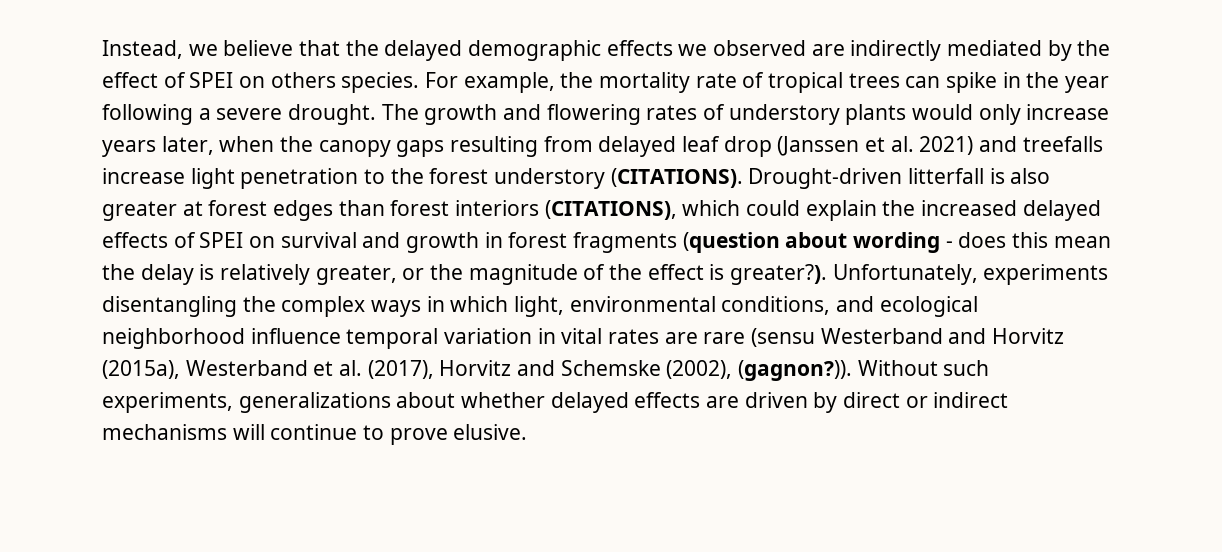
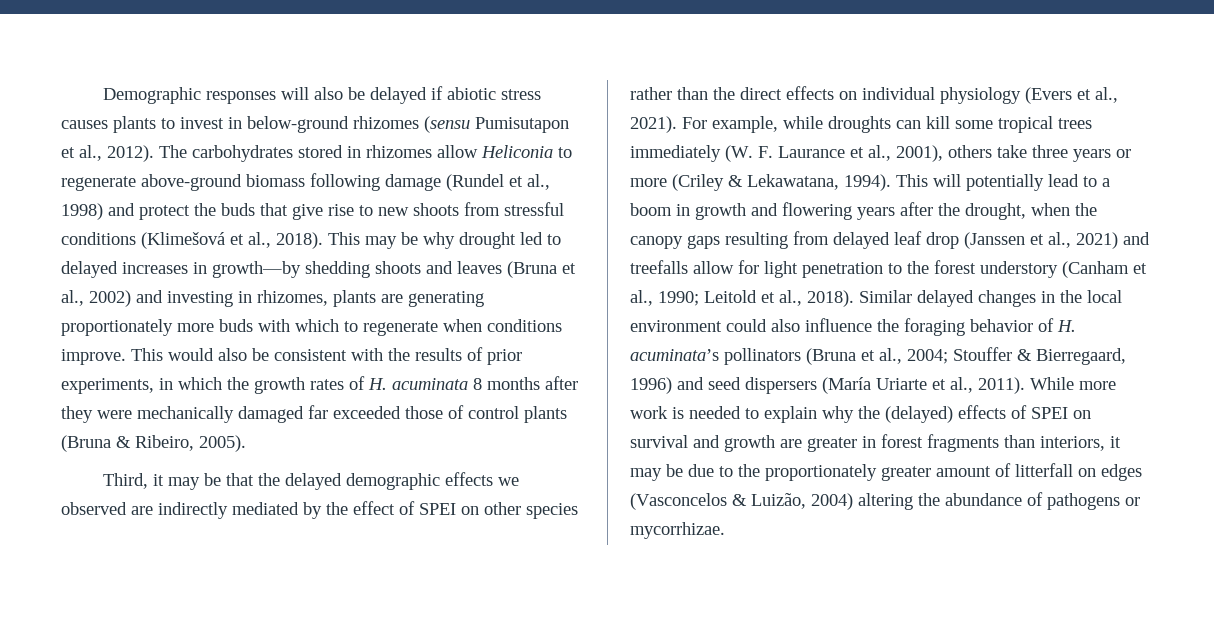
- Instead, we believe that the delayed demographic effects we observed are indirectly mediated by the effect of SPEI on others species. For example, the mortality rate of tropical trees can spike in the year following a severe drought. The growth and flowering rates of understory plants would only increase years later, when the canopy gaps resulting from delayed leaf drop (Janssen et al. 2021) and treefalls increase light penetration to the forest understory (CITATIONS). Drought-driven litterfall is also greater at forest edges than forest interiors (CITATIONS), which could explain the increased delayed effects of SPEI on survival and growth in forest fragments (question about wording - does this mean the delay is relatively greater, or the magnitude of the effect is greater?). Unfortunately, experiments disentangling the complex ways in which light, environmental conditions, and ecological neighborhood influence temporal variation in vital rates are rare (sensu Westerband and Horvitz (2015a), Westerband et al. (2017), Horvitz and Schemske (2002), (gagnon?)). Without such experiments, generalizations about whether delayed effects are driven by direct or indirect mechanisms will continue to prove elusive.
+ Demographic responses will also be delayed if abiotic stress causes plants to invest in below-ground rhizomes (sensu Pumisutapon et al., 2012). The carbohydrates stored in rhizomes allow Heliconia to regenerate above-ground biomass following damage (Rundel et al., 1998) and protect the buds that give rise to new shoots from stressful conditions (Klimešová et al., 2018). This may be why drought led to delayed increases in growth—by shedding shoots and leaves (Bruna et al., 2002) and investing in rhizomes, plants are generating proportionately more buds with which to regenerate when conditions improve. This would also be consistent with the results of prior experiments, in which the growth rates of H. acuminata 8 months after they were mechanically damaged far exceeded those of control plants (Bruna & Ribeiro, 2005).
+ Third, it may be that the delayed demographic effects we observed are indirectly mediated by the effect of SPEI on other species rather than the direct effects on individual physiology (Evers et al., 2021). For example, while droughts can kill some tropical trees immediately (W. F. Laurance et al., 2001), others take three years or more (Criley & Lekawatana, 1994). This will potentially lead to a boom in growth and flowering years after the drought, when the canopy gaps resulting from delayed leaf drop (Janssen et al., 2021) and treefalls allow for light penetration to the forest understory (Canham et al., 1990; Leitold et al., 2018). Similar delayed changes in the local environment could also influence the foraging behavior of H. acuminata’s pollinators (Bruna et al., 2004; Stouffer & Bierregaard, 1996) and seed dispersers (María Uriarte et al., 2011). While more work is needed to explain why the (delayed) effects of SPEI on survival and growth are greater in forest fragments than interiors, it may be due to the proportionately greater amount of litterfall on edges (Vasconcelos & Luizão, 2004) altering the abundance of pathogens or mycorrhizae.

